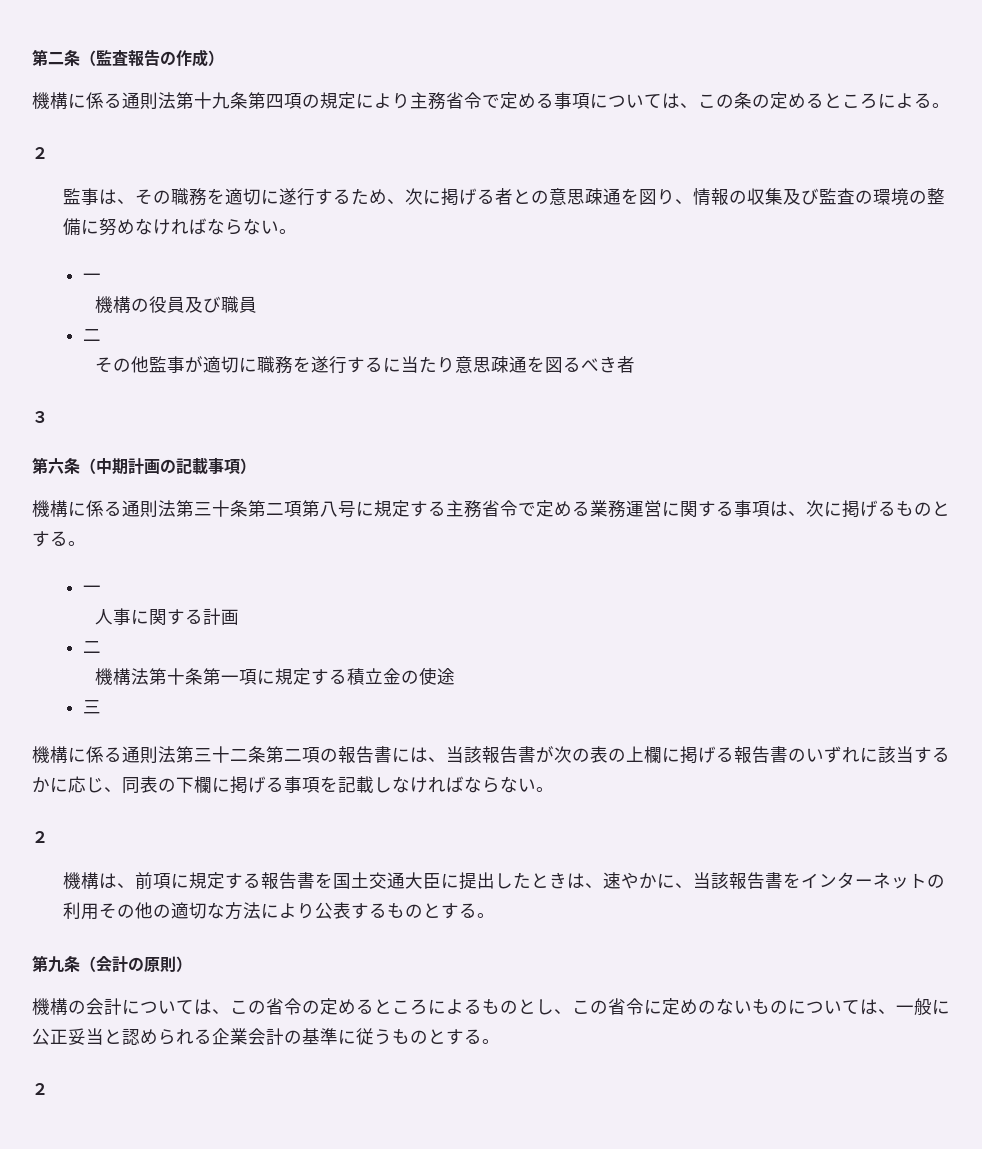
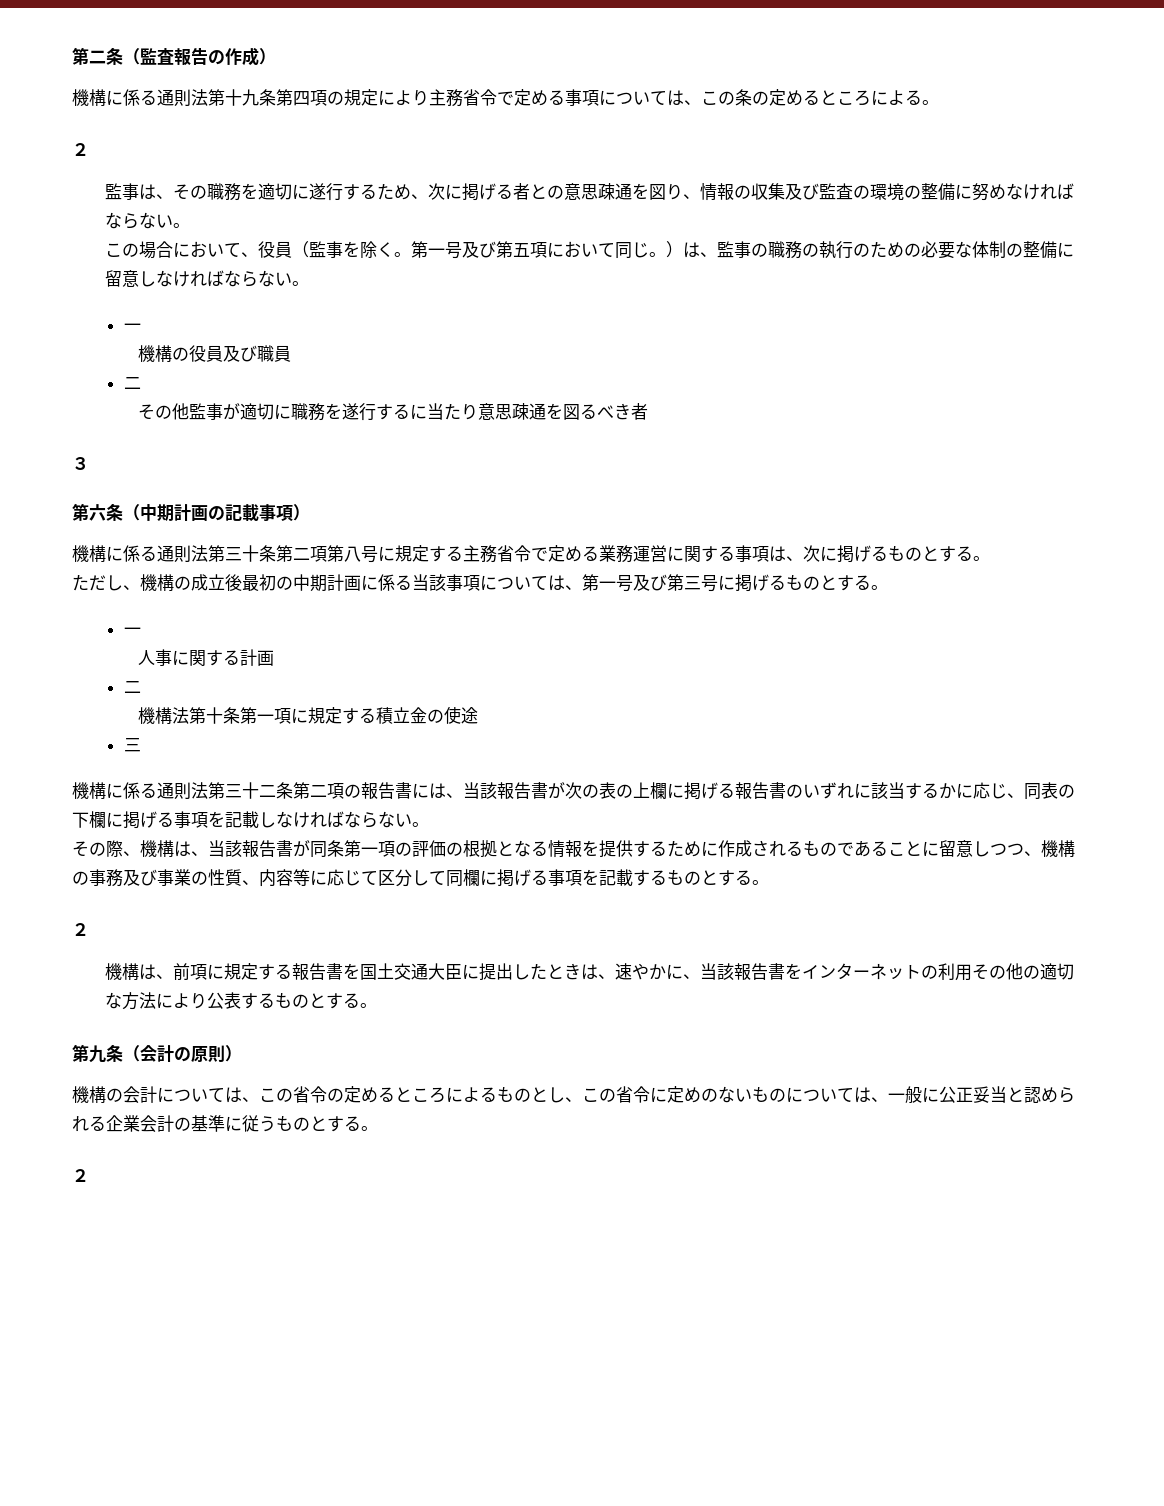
+ この場合において、役員（監事を除く。第一号及び第五項において同じ。）は、監事の職務の執行のための必要な体制の整備に留意しなければならない。
+ ただし、機構の成立後最初の中期計画に係る当該事項については、第一号及び第三号に掲げるものとする。
+ その際、機構は、当該報告書が同条第一項の評価の根拠となる情報を提供するために作成されるものであることに留意しつつ、機構の事務及び事業の性質、内容等に応じて区分して同欄に掲げる事項を記載するものとする。

